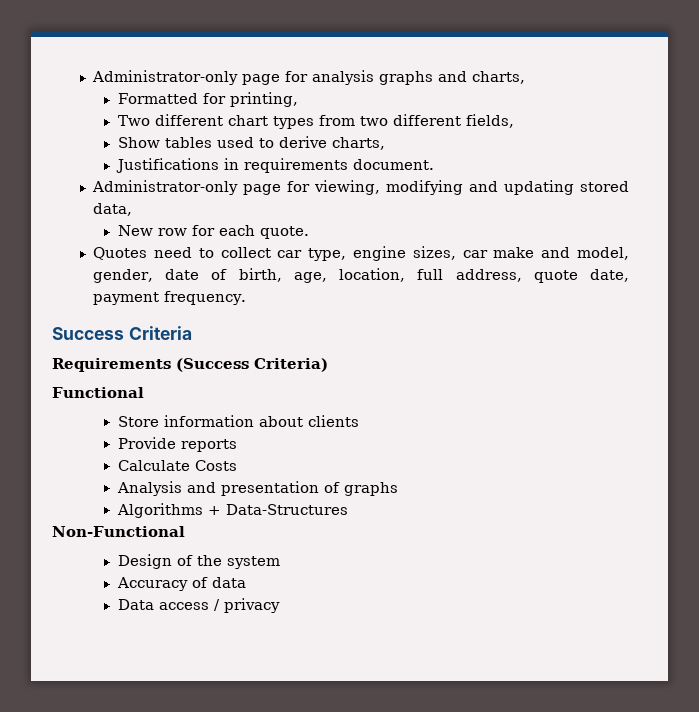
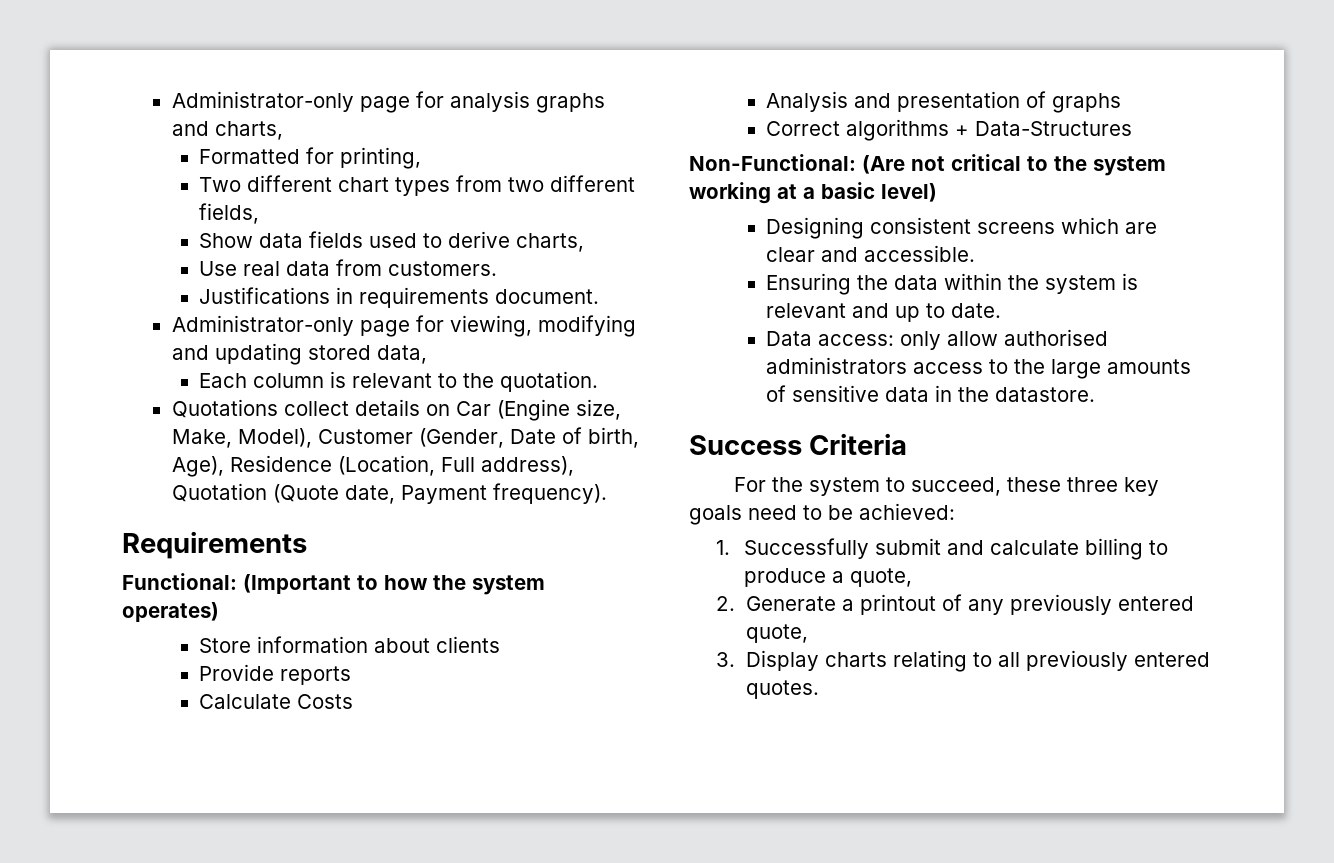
- Show tables used to derive charts,
+ Show data fields used to derive charts,
+ Use real data from customers.
- New row for each quote.
- Quotes need to collect car type, engine sizes, car make and model, gender, date of birth, age, location, full address, quote date, payment frequency.
- Success Criteria
- Requirements (Success Criteria)
- Functional
+ Each column is relevant to the quotation.
+ Quotations collect details on Car (Engine size, Make, Model), Customer (Gender, Date of birth, Age), Residence (Location, Full address), Quotation (Quote date, Payment frequency).
+ Requirements
+ Functional: (Important to how the system operates)
- Algorithms + Data-Structures
+ Correct algorithms + Data-Structures
- Non-Functional
- Design of the system
- Accuracy of data
- Data access / privacy
+ Non-Functional: (Are not critical to the system working at a basic level)
+ Designing consistent screens which are clear and accessible.
+ Ensuring the data within the system is relevant and up to date.
+ Data access: only allow authorised administrators access to the large amounts of sensitive data in the datastore.
+ Success Criteria
+ For the system to succeed, these three key goals need to be achieved:
+ 1. Successfully submit and calculate billing to produce a quote,
+ 2. Generate a printout of any previously entered quote,
+ 3. Display charts relating to all previously entered quotes.

